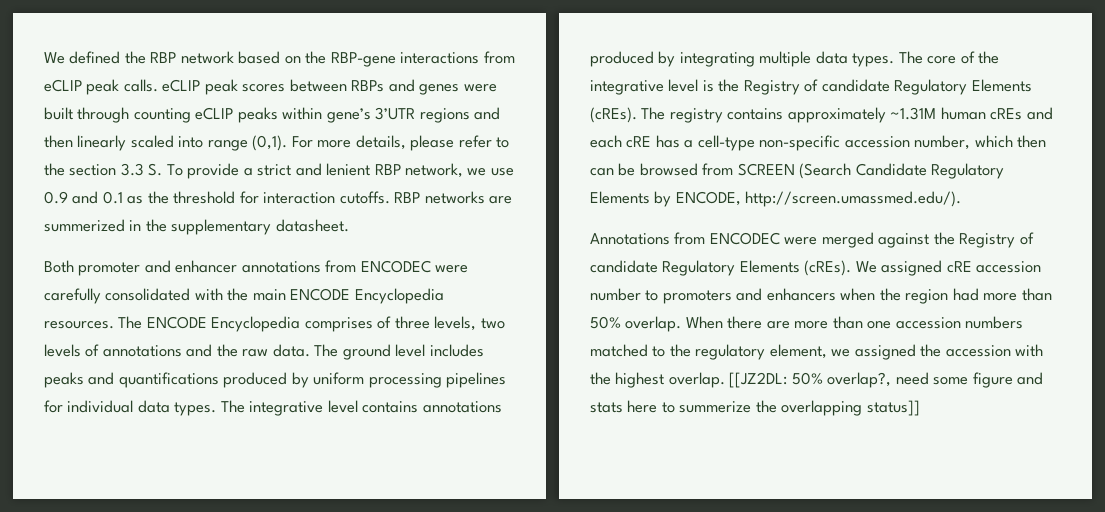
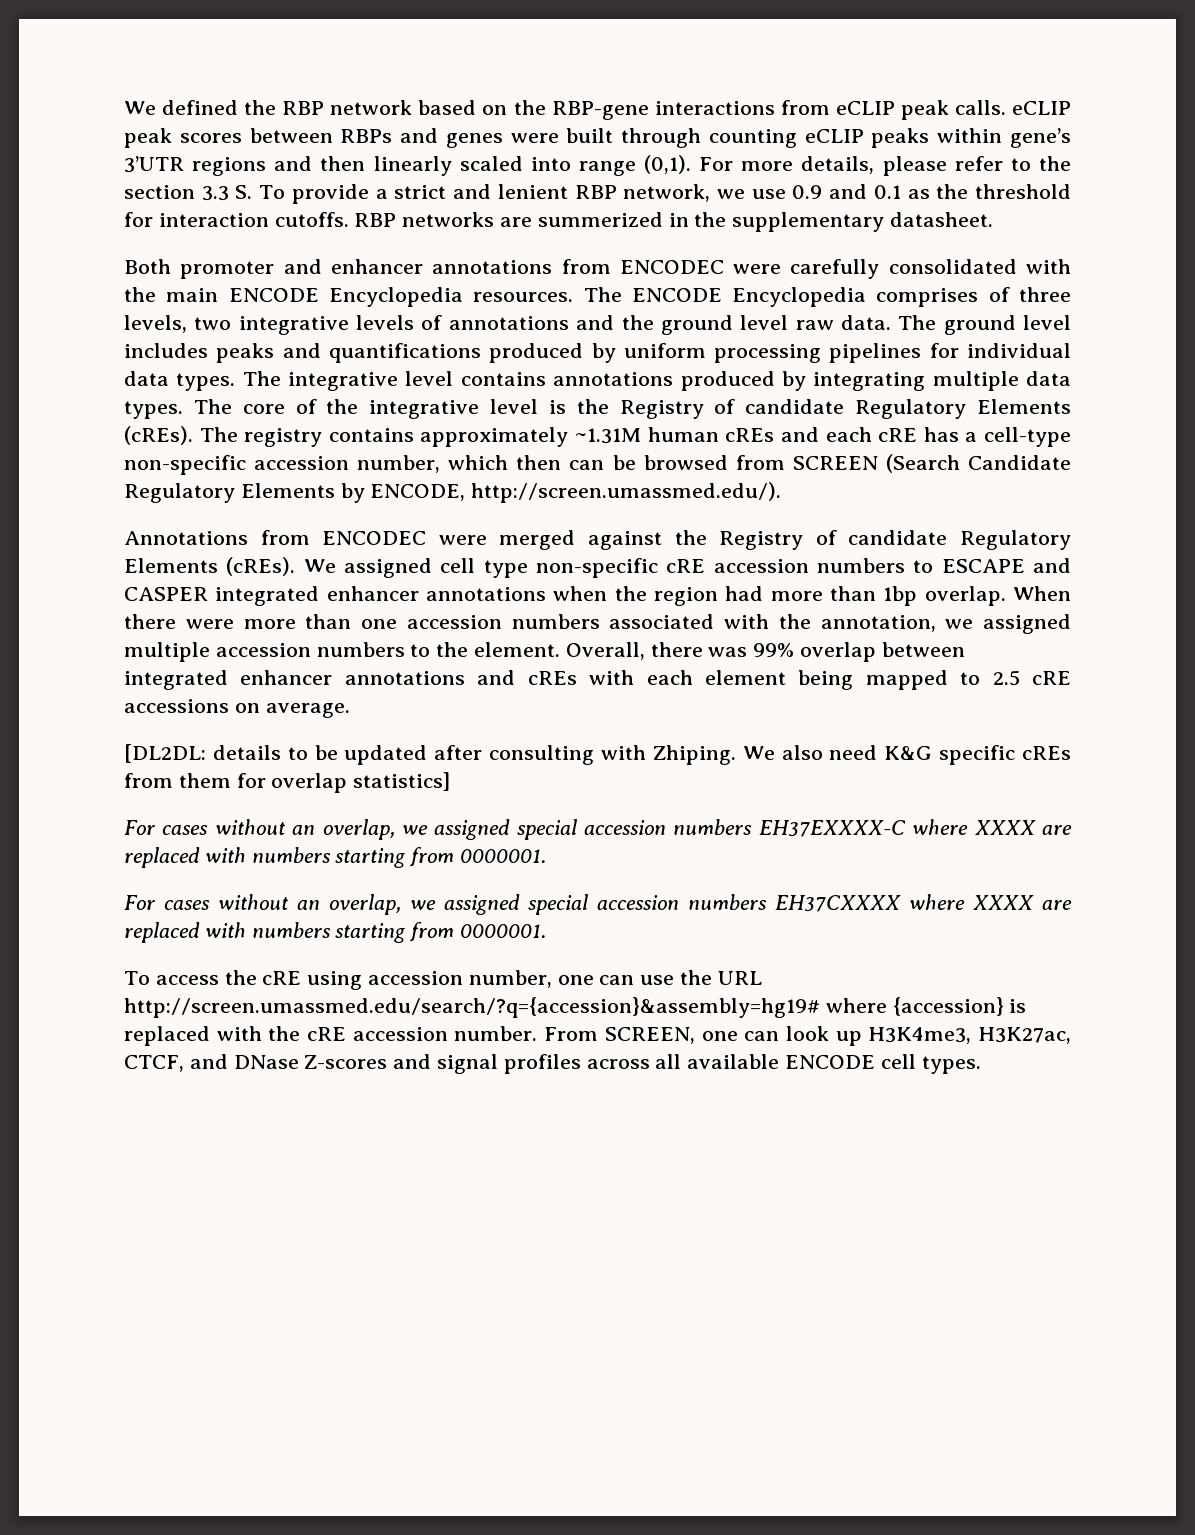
- The ENCODE Encyclopedia comprises of three levels, two levels of annotations and the raw data.
+ The ENCODE Encyclopedia comprises of three levels, two integrative levels of annotations and the ground level raw data.
- We assigned cRE accession number to promoters and enhancers when the region had more than 50% overlap.
+ We assigned cell type non-specific cRE accession numbers to ESCAPE and CASPER integrated enhancer annotations when the region had more than 1bp overlap.
- When there are more than one accession numbers matched to the regulatory element, we assigned the accession with the highest overlap. [[JZ2DL: 50% overlap?, need some figure and stats here to summerize the overlapping status]]
+ When there were more than one accession numbers associated with the annotation, we assigned multiple accession numbers to the element. Overall, there was 99% overlap between integrated enhancer annotations and cREs with each element being mapped to 2.5 cRE accessions on average.
+ [DL2DL: details to be updated after consulting with Zhiping. We also need K&G specific cREs from them for overlap statistics]
+ For cases without an overlap, we assigned special accession numbers EH37EXXXX-C where XXXX are replaced with numbers starting from 0000001.
+ For cases without an overlap, we assigned special accession numbers EH37CXXXX where XXXX are replaced with numbers starting from 0000001.
+ To access the cRE using accession number, one can use the URL http://screen.umassmed.edu/search/?q={accession}&assembly=hg19# where {accession} is replaced with the cRE accession number. From SCREEN, one can look up H3K4me3, H3K27ac, CTCF, and DNase Z-scores and signal profiles across all available ENCODE cell types.

